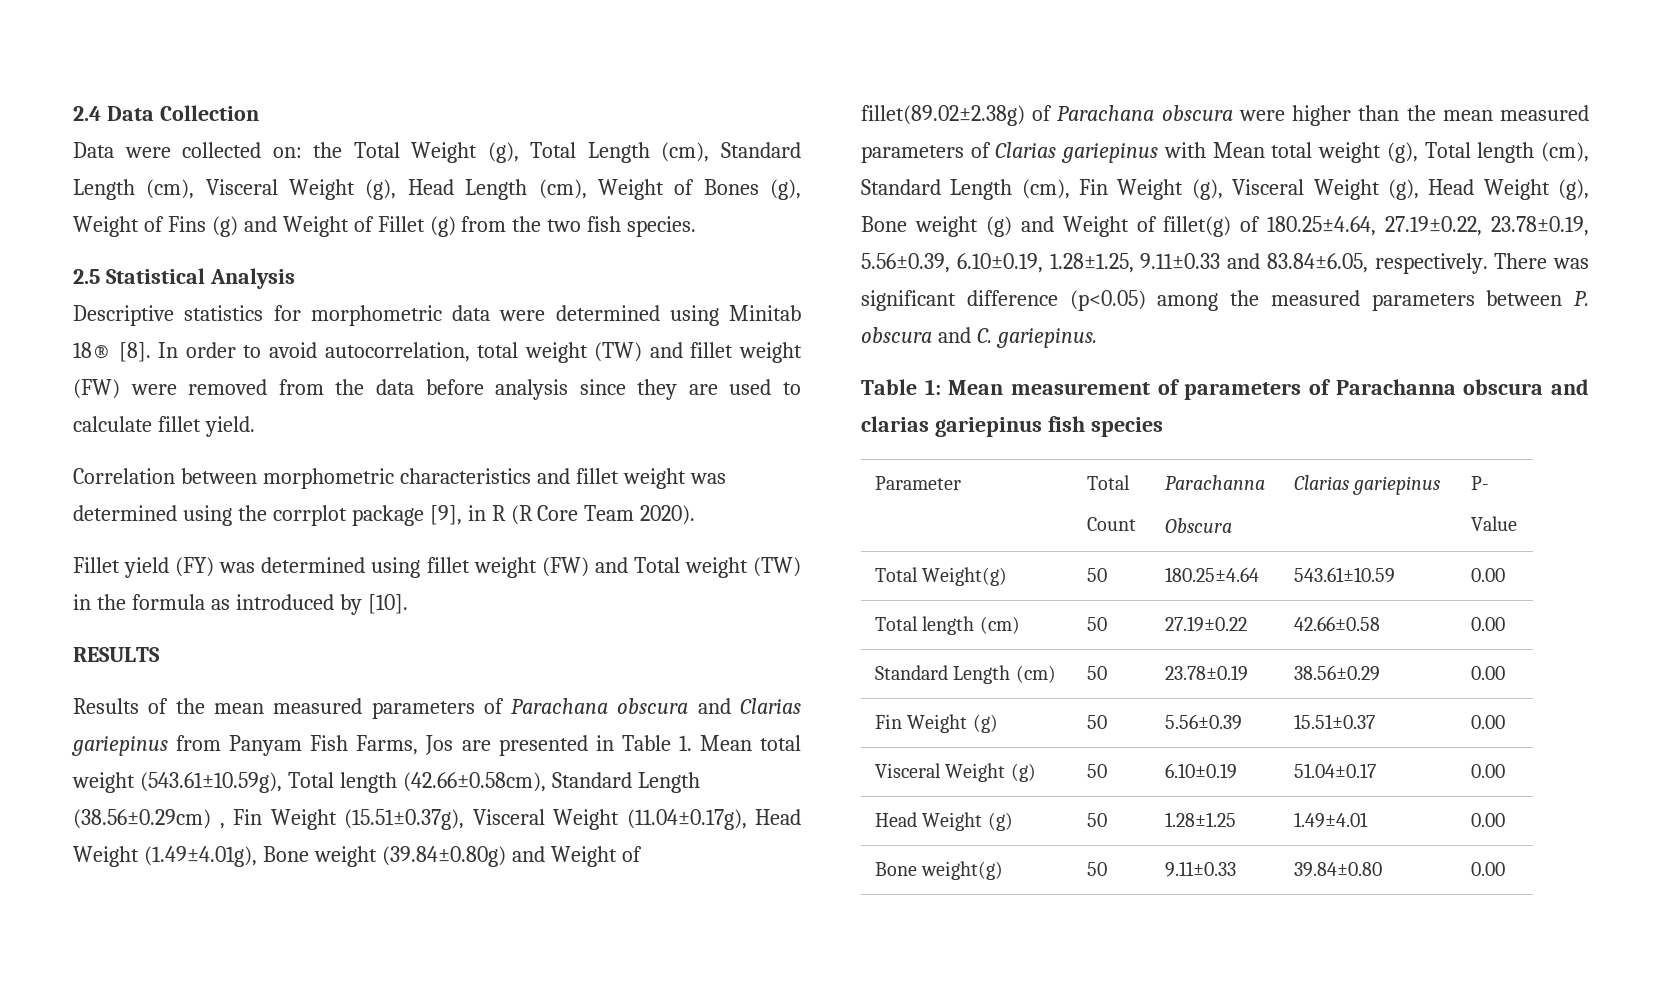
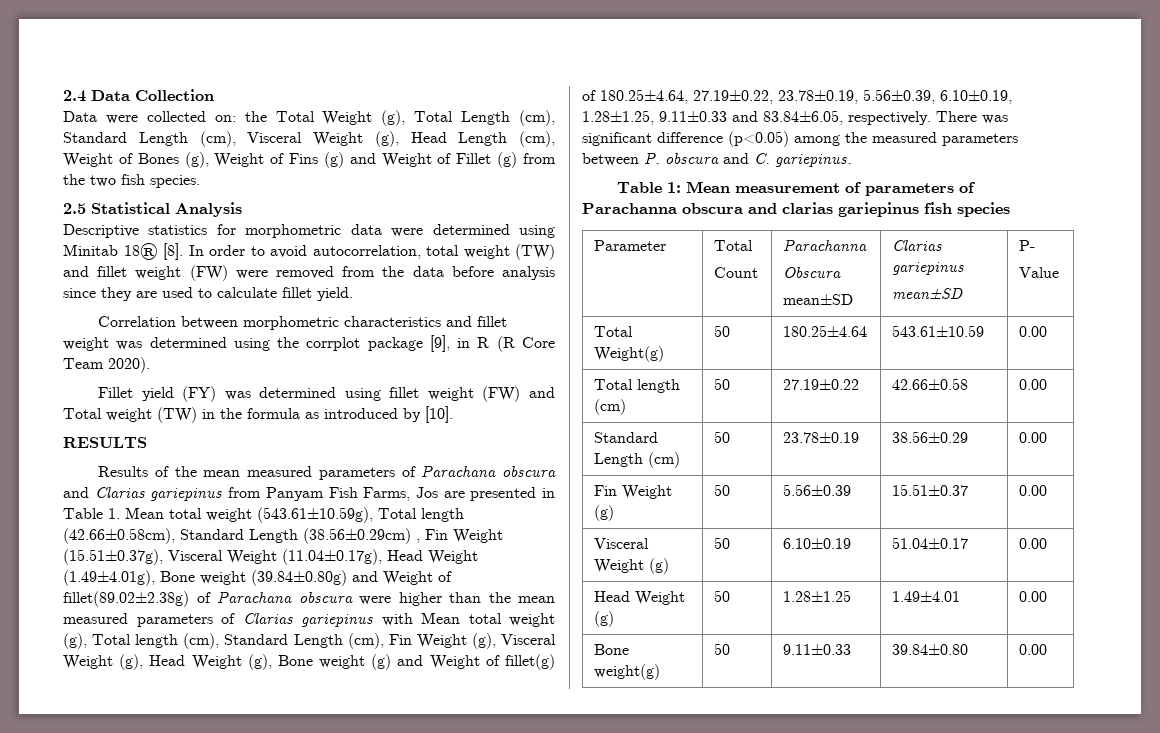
  Parameter | Total
  Count | Parachanna
- Obscura | Clarias gariepinus | P-
+ Obscura
+ mean±SD | Clarias gariepinus
+ mean±SD | P-

